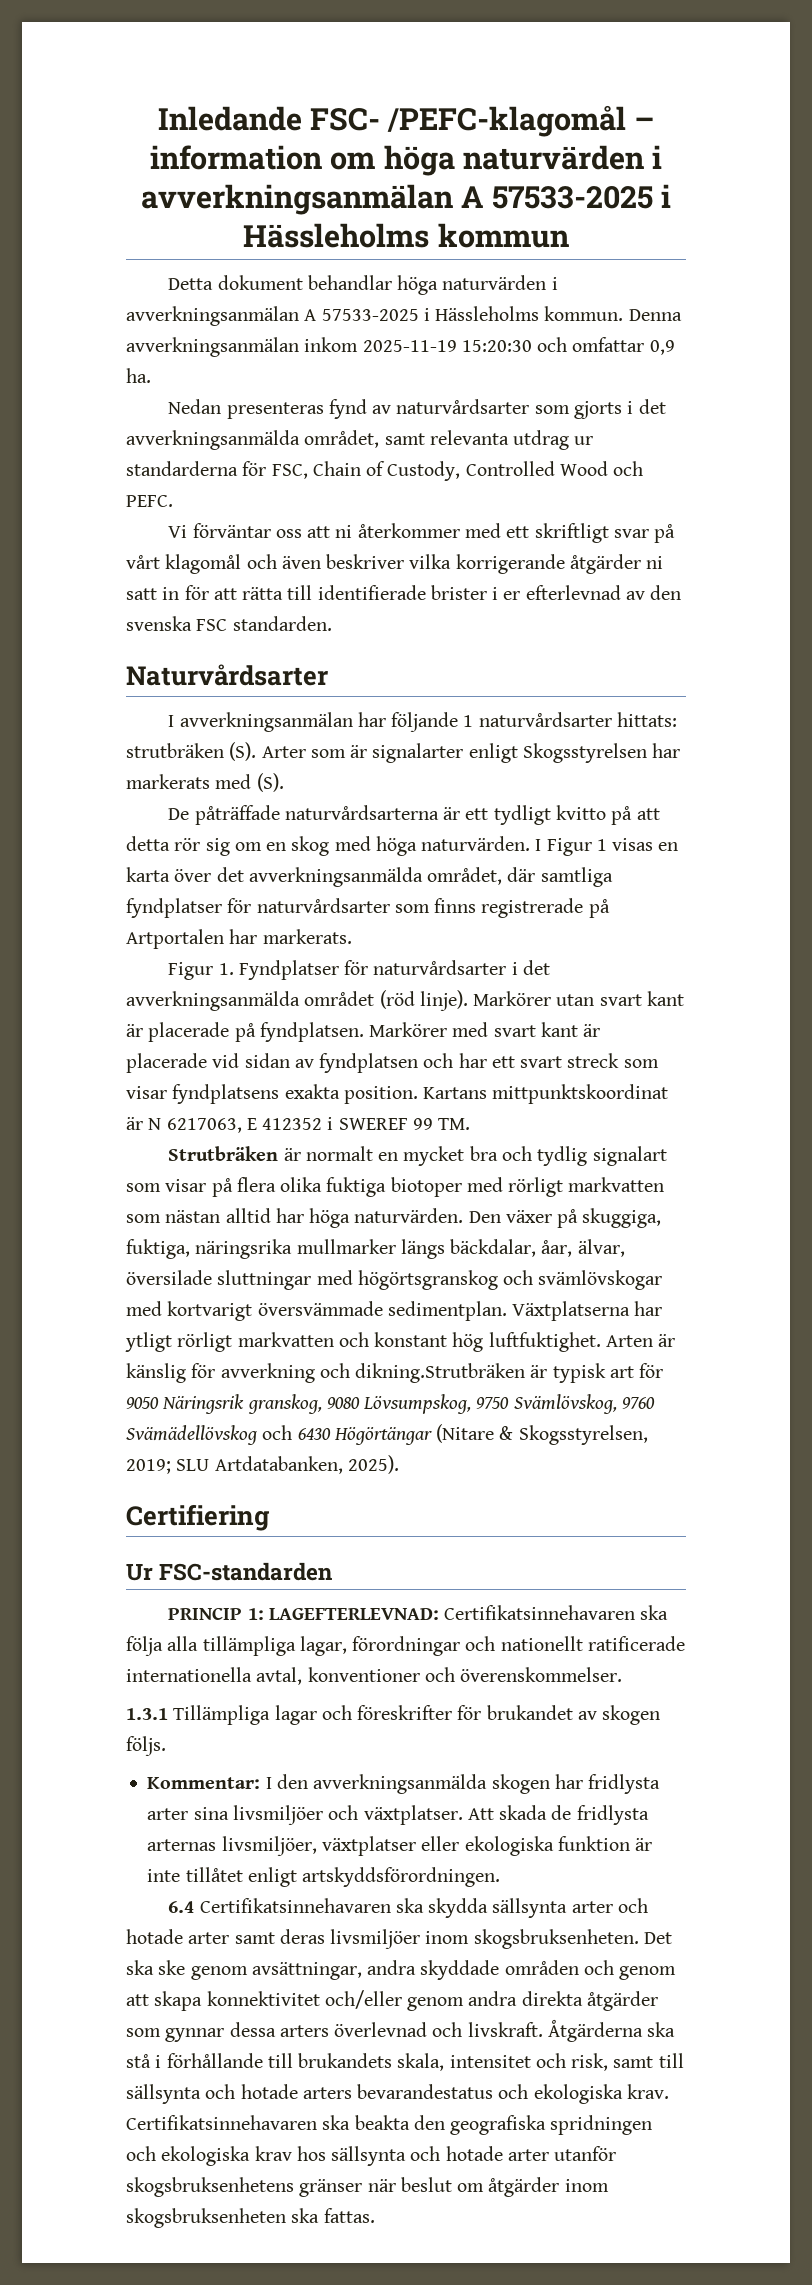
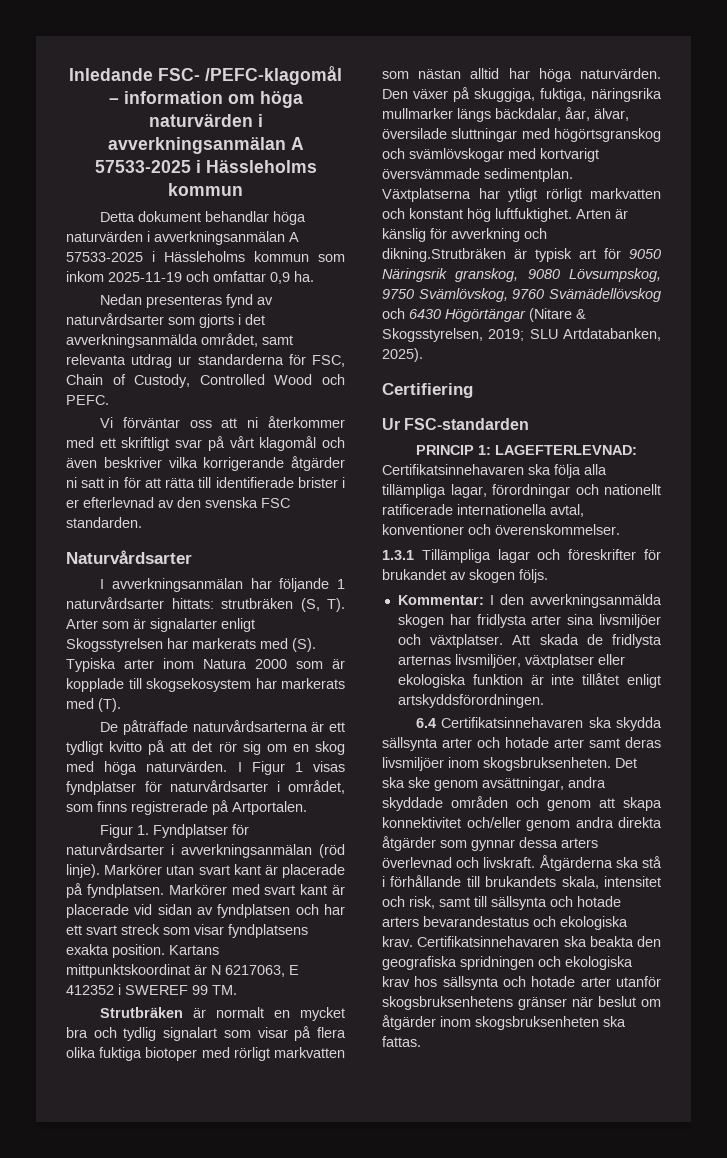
- Detta dokument behandlar höga naturvärden i avverkningsanmälan A 57533-2025 i Hässleholms kommun. Denna avverkningsanmälan inkom 2025-11-19 15:20:30 och omfattar 0,9 ha.
+ Detta dokument behandlar höga naturvärden i avverkningsanmälan A 57533-2025 i Hässleholms kommun som inkom 2025-11-19 och omfattar 0,9 ha.
- I avverkningsanmälan har följande 1 naturvårdsarter hittats: strutbräken (S). Arter som är signalarter enligt Skogsstyrelsen har markerats med (S).
+ I avverkningsanmälan har följande 1 naturvårdsarter hittats: strutbräken (S, T). Arter som är signalarter enligt Skogsstyrelsen har markerats med (S). Typiska arter inom Natura 2000 som är kopplade till skogsekosystem har markerats med (T).
- De påträffade naturvårdsarterna är ett tydligt kvitto på att detta rör sig om en skog med höga naturvärden.
+ De påträffade naturvårdsarterna är ett tydligt kvitto på att det rör sig om en skog med höga naturvärden.
- I Figur 1 visas en karta över det avverkningsanmälda området, där samtliga fyndplatser för naturvårdsarter som finns registrerade på Artportalen har markerats.
+ I Figur 1 visas fyndplatser för naturvårdsarter i området, som finns registrerade på Artportalen.
- Figur 1. Fyndplatser för naturvårdsarter i det avverkningsanmälda området (röd linje).
+ Figur 1. Fyndplatser för naturvårdsarter i avverkningsanmälan (röd linje).

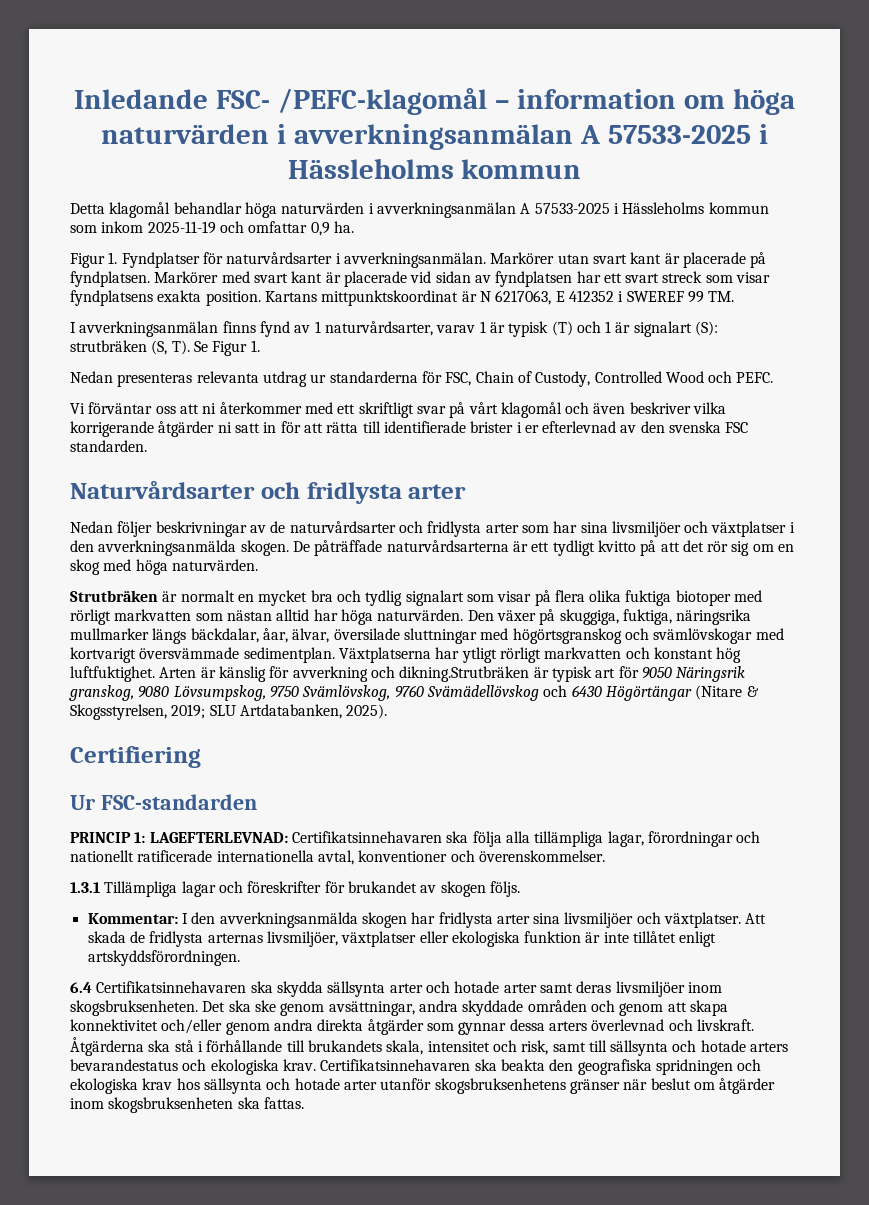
- Detta dokument behandlar höga naturvärden i avverkningsanmälan A 57533-2025 i Hässleholms kommun som inkom 2025-11-19 och omfattar 0,9 ha.
+ Detta klagomål behandlar höga naturvärden i avverkningsanmälan A 57533-2025 i Hässleholms kommun som inkom 2025-11-19 och omfattar 0,9 ha.
- Nedan presenteras fynd av naturvårdsarter som gjorts i det avverkningsanmälda området, samt relevanta utdrag ur standarderna för FSC, Chain of Custody, Controlled Wood och PEFC.
+ Figur 1. Fyndplatser för naturvårdsarter i avverkningsanmälan. Markörer utan svart kant är placerade på fyndplatsen. Markörer med svart kant är placerade vid sidan av fyndplatsen har ett svart streck som visar fyndplatsens exakta position. Kartans mittpunktskoordinat är N 6217063, E 412352 i SWEREF 99 TM.
+ I avverkningsanmälan finns fynd av 1 naturvårdsarter, varav 1 är typisk (T) och 1 är signalart (S): strutbräken (S, T). Se Figur 1.
+ Nedan presenteras relevanta utdrag ur standarderna för FSC, Chain of Custody, Controlled Wood och PEFC.
- Naturvårdsarter
- I avverkningsanmälan har följande 1 naturvårdsarter hittats: strutbräken (S, T). Arter som är signalarter enligt Skogsstyrelsen har markerats med (S). Typiska arter inom Natura 2000 som är kopplade till skogsekosystem har markerats med (T).
- De påträffade naturvårdsarterna är ett tydligt kvitto på att det rör sig om en skog med höga naturvärden. I Figur 1 visas fyndplatser för naturvårdsarter i området, som finns registrerade på Artportalen.
- Figur 1. Fyndplatser för naturvårdsarter i avverkningsanmälan (röd linje). Markörer utan svart kant är placerade på fyndplatsen. Markörer med svart kant är placerade vid sidan av fyndplatsen och har ett svart streck som visar fyndplatsens exakta position. Kartans mittpunktskoordinat är N 6217063, E 412352 i SWEREF 99 TM.
+ Naturvårdsarter och fridlysta arter
+ Nedan följer beskrivningar av de naturvårdsarter och fridlysta arter som har sina livsmiljöer och växtplatser i den avverkningsanmälda skogen. De påträffade naturvårdsarterna är ett tydligt kvitto på att det rör sig om en skog med höga naturvärden.

